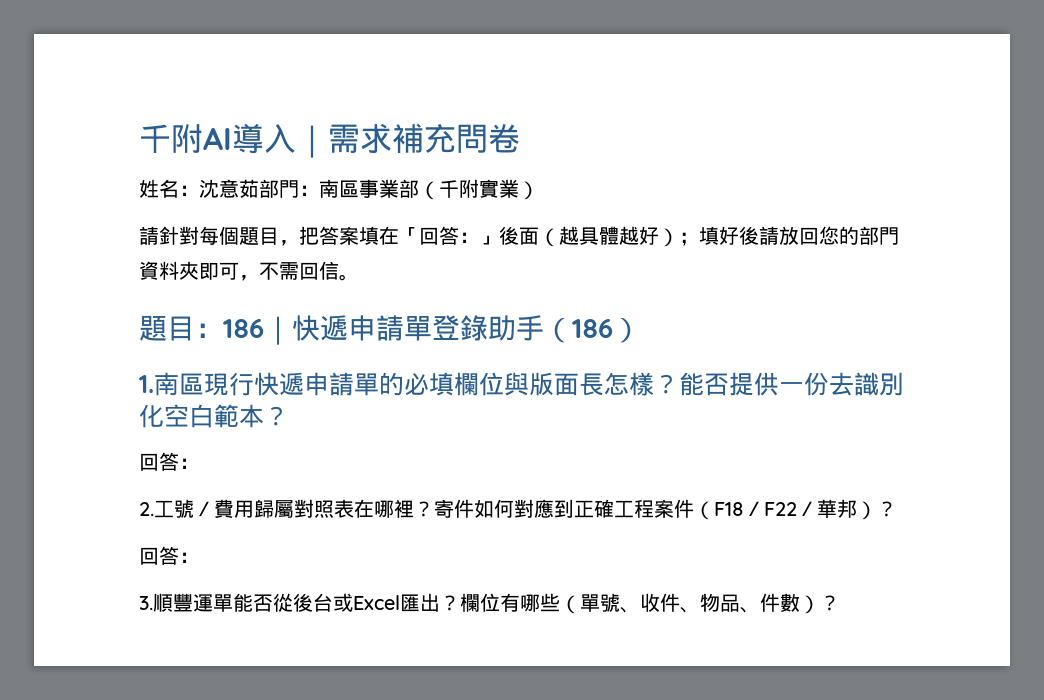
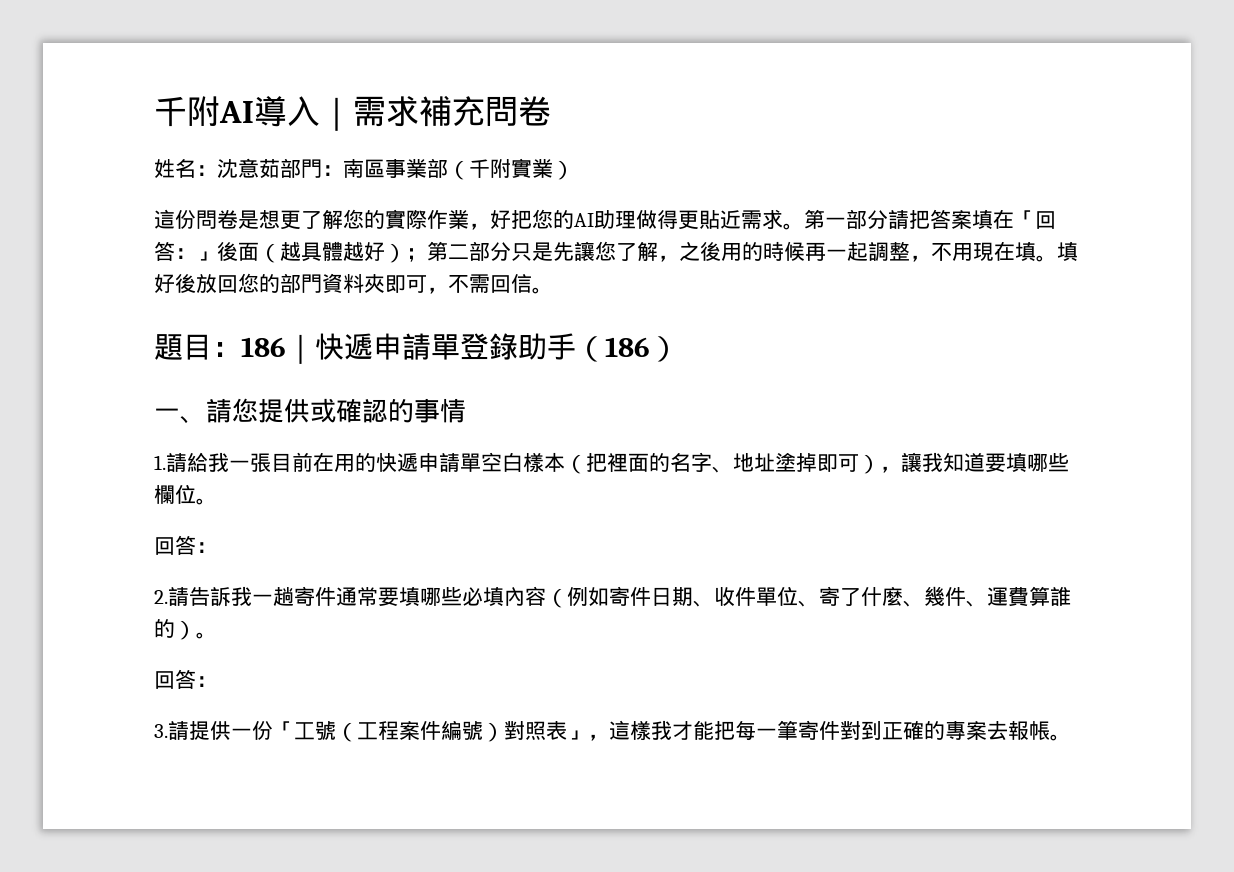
- 請針對每個題目，把答案填在「回答：」後面（越具體越好）；填好後請放回您的部門資料夾即可，不需回信。
+ 這份問卷是想更了解您的實際作業，好把您的AI助理做得更貼近需求。第一部分請把答案填在「回答：」後面（越具體越好）；第二部分只是先讓您了解，之後用的時候再一起調整，不用現在填。填好後放回您的部門資料夾即可，不需回信。
- 1.南區現行快遞申請單的必填欄位與版面長怎樣？能否提供一份去識別化空白範本？
+ 一、請您提供或確認的事情
+ 1.請給我一張目前在用的快遞申請單空白樣本（把裡面的名字、地址塗掉即可），讓我知道要填哪些欄位。
  回答：
- 2.工號／費用歸屬對照表在哪裡？寄件如何對應到正確工程案件（F18／F22／華邦）？
+ 2.請告訴我一趟寄件通常要填哪些必填內容（例如寄件日期、收件單位、寄了什麼、幾件、運費算誰的）。
  回答：
- 3.順豐運單能否從後台或Excel匯出？欄位有哪些（單號、收件、物品、件數）？
+ 3.請提供一份「工號（工程案件編號）對照表」，這樣我才能把每一筆寄件對到正確的專案去報帳。

